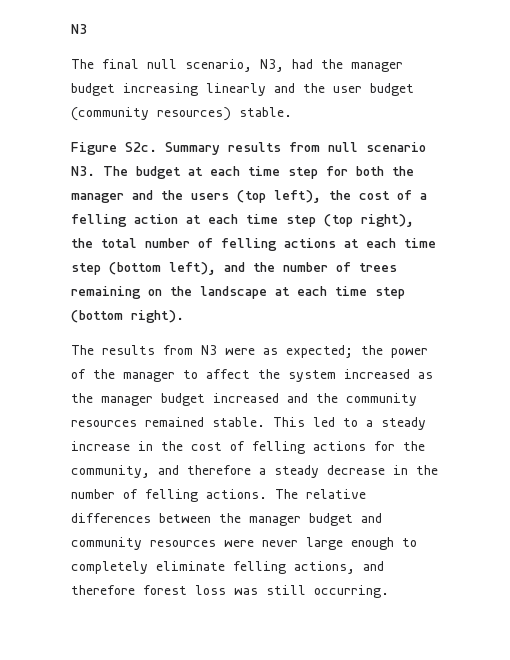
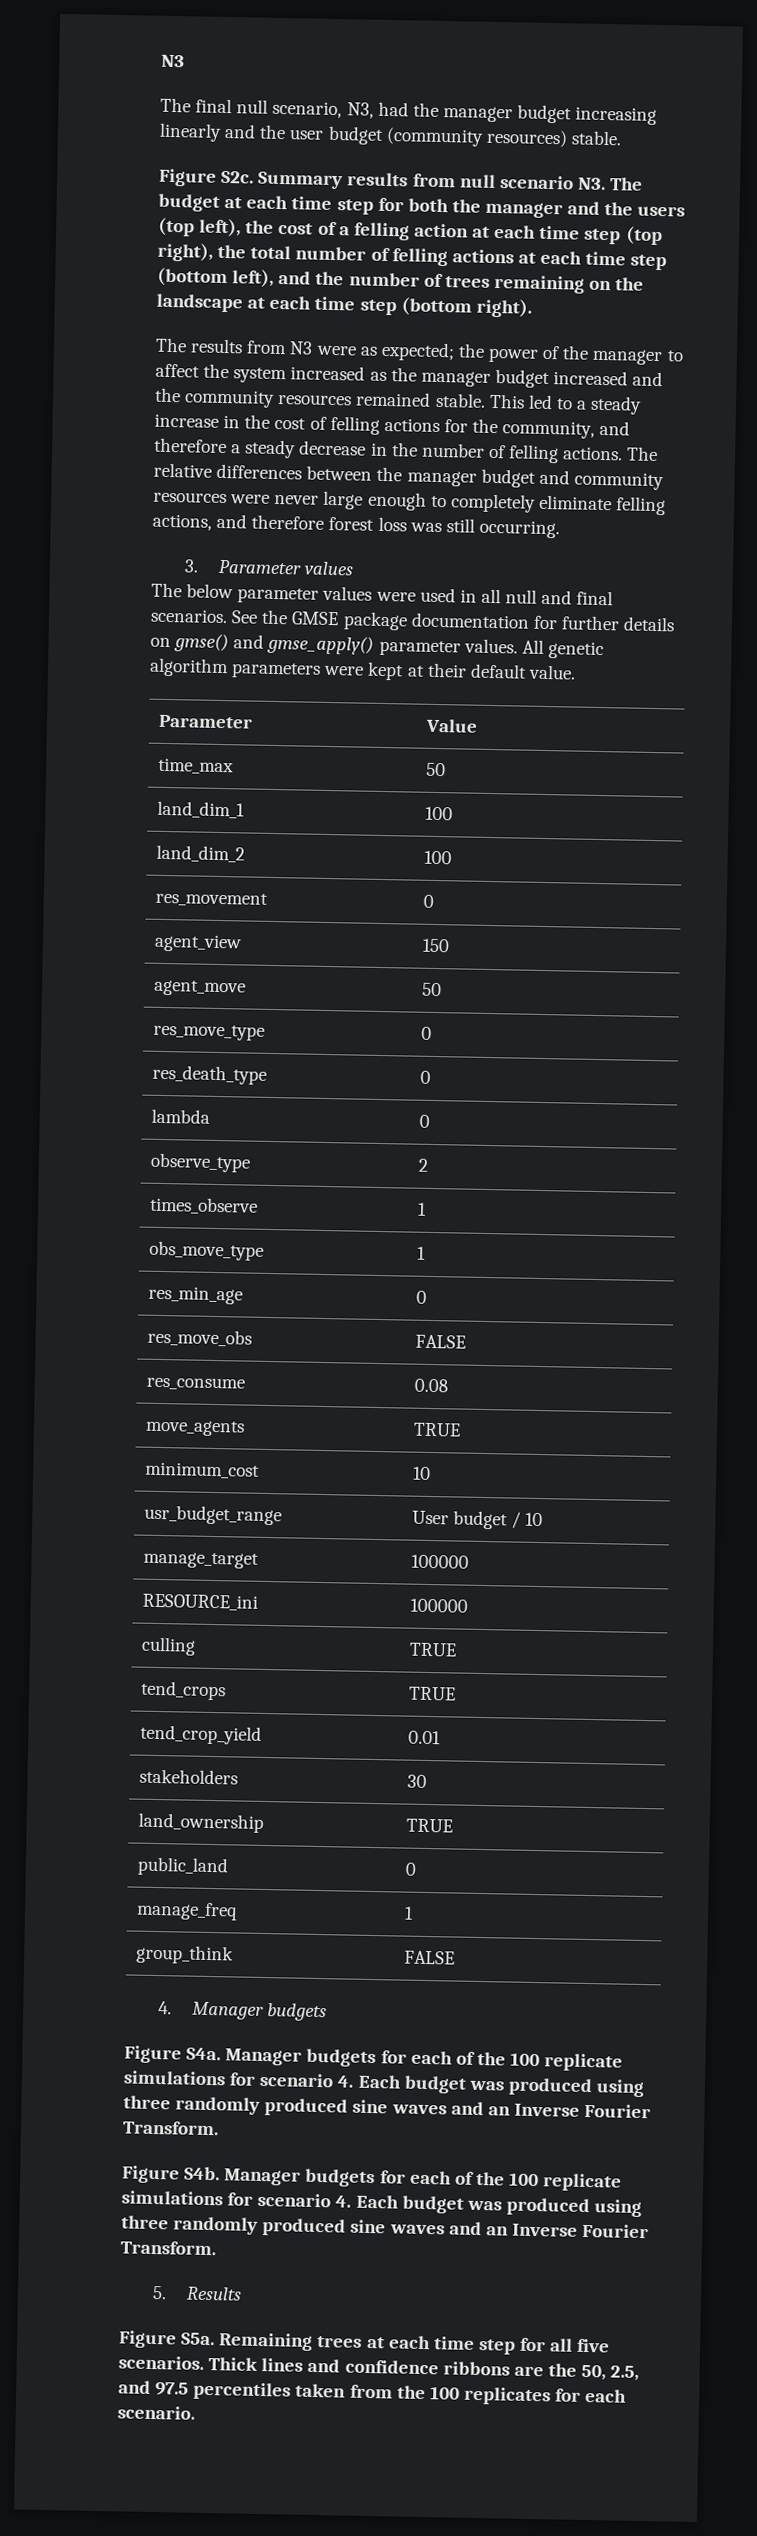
+ 3. Parameter values
+ The below parameter values were used in all null and final scenarios. See the GMSE package documentation for further details on gmse() and gmse_apply() parameter values. All genetic algorithm parameters were kept at their default value.
+ Parameter | Value
+ time_max | 50
+ land_dim_1 | 100
+ land_dim_2 | 100
+ res_movement | 0
+ agent_view | 150
+ agent_move | 50
+ res_move_type | 0
+ res_death_type | 0
+ lambda | 0
+ observe_type | 2
+ times_observe | 1
+ obs_move_type | 1
+ res_min_age | 0
+ res_move_obs | FALSE
+ res_consume | 0.08
+ move_agents | TRUE
+ minimum_cost | 10
+ usr_budget_range | User budget / 10
+ manage_target | 100000
+ RESOURCE_ini | 100000
+ culling | TRUE
+ tend_crops | TRUE
+ tend_crop_yield | 0.01
+ stakeholders | 30
+ land_ownership | TRUE
+ public_land | 0
+ manage_freq | 1
+ group_think | FALSE
+ 4. Manager budgets
+ Figure S4a. Manager budgets for each of the 100 replicate simulations for scenario 4. Each budget was produced using three randomly produced sine waves and an Inverse Fourier Transform.
+ Figure S4b. Manager budgets for each of the 100 replicate simulations for scenario 4. Each budget was produced using three randomly produced sine waves and an Inverse Fourier Transform.
+ 5. Results
+ Figure S5a. Remaining trees at each time step for all five scenarios. Thick lines and confidence ribbons are the 50, 2.5, and 97.5 percentiles taken from the 100 replicates for each scenario.

